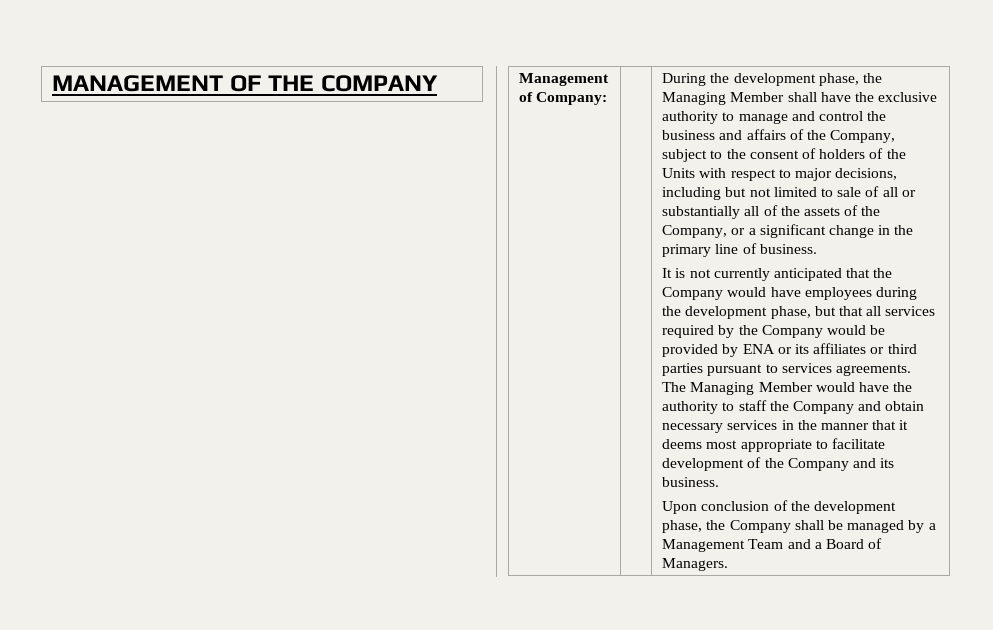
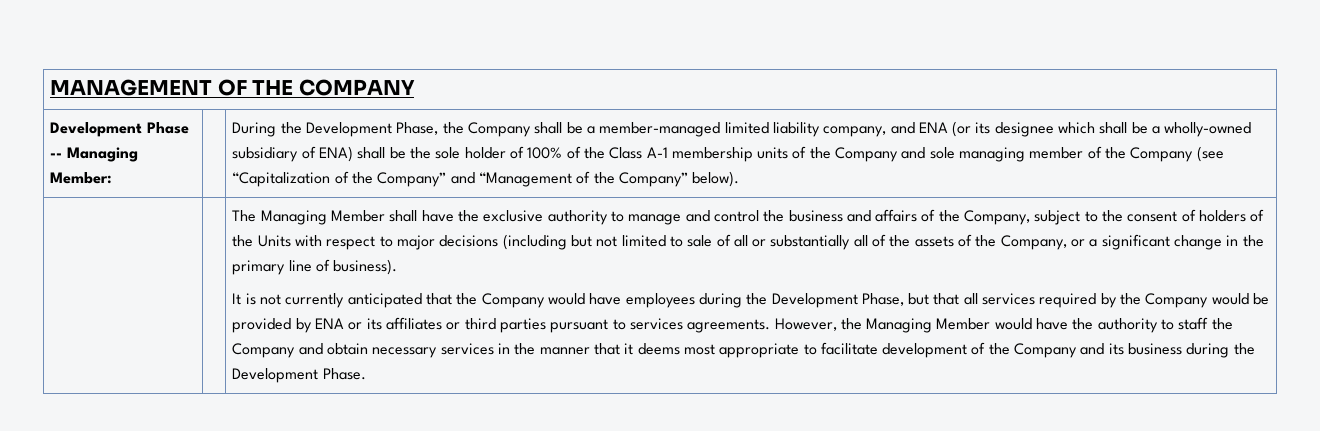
- Management of Company: | | During the development phase, the Managing Member shall have the exclusive authority to manage and control the business and affairs of the Company, subject to the consent of holders of the Units with respect to major decisions, including but not limited to sale of all or substantially all of the assets of the Company, or a significant change in the primary line of business.
+ Development Phase -- Managing Member: | | During the Development Phase, the Company shall be a member-managed limited liability company, and ENA (or its designee which shall be a wholly-owned subsidiary of ENA) shall be the sole holder of 100% of the Class A-1 membership units of the Company and sole managing member of the Company (see “Capitalization of the Company” and “Management of the Company” below).
+ | | The Managing Member shall have the exclusive authority to manage and control the business and affairs of the Company, subject to the consent of holders of the Units with respect to major decisions (including but not limited to sale of all or substantially all of the assets of the Company, or a significant change in the primary line of business).
- It is not currently anticipated that the Company would have employees during the development phase, but that all services required by the Company would be provided by ENA or its affiliates or third parties pursuant to services agreements.
+ It is not currently anticipated that the Company would have employees during the Development Phase, but that all services required by the Company would be provided by ENA or its affiliates or third parties pursuant to services agreements.
- The Managing Member would have the authority to staff the Company and obtain necessary services in the manner that it deems most appropriate to facilitate development of the Company and its business.
- Upon conclusion of the development phase, the Company shall be managed by a Management Team and a Board of Managers.
+ However, the Managing Member would have the authority to staff the Company and obtain necessary services in the manner that it deems most appropriate to facilitate development of the Company and its business during the Development Phase.

